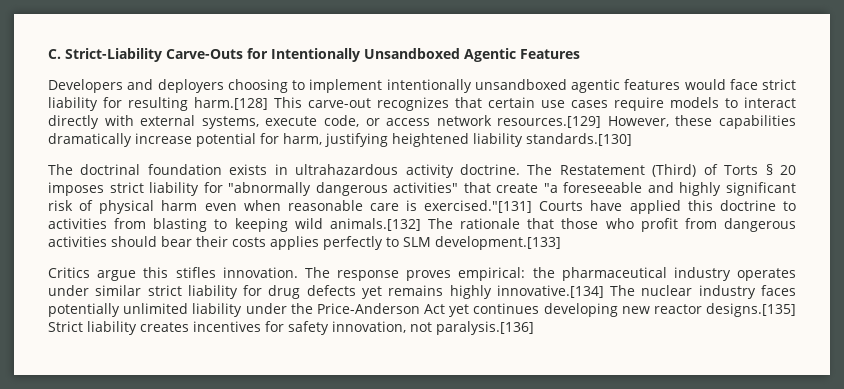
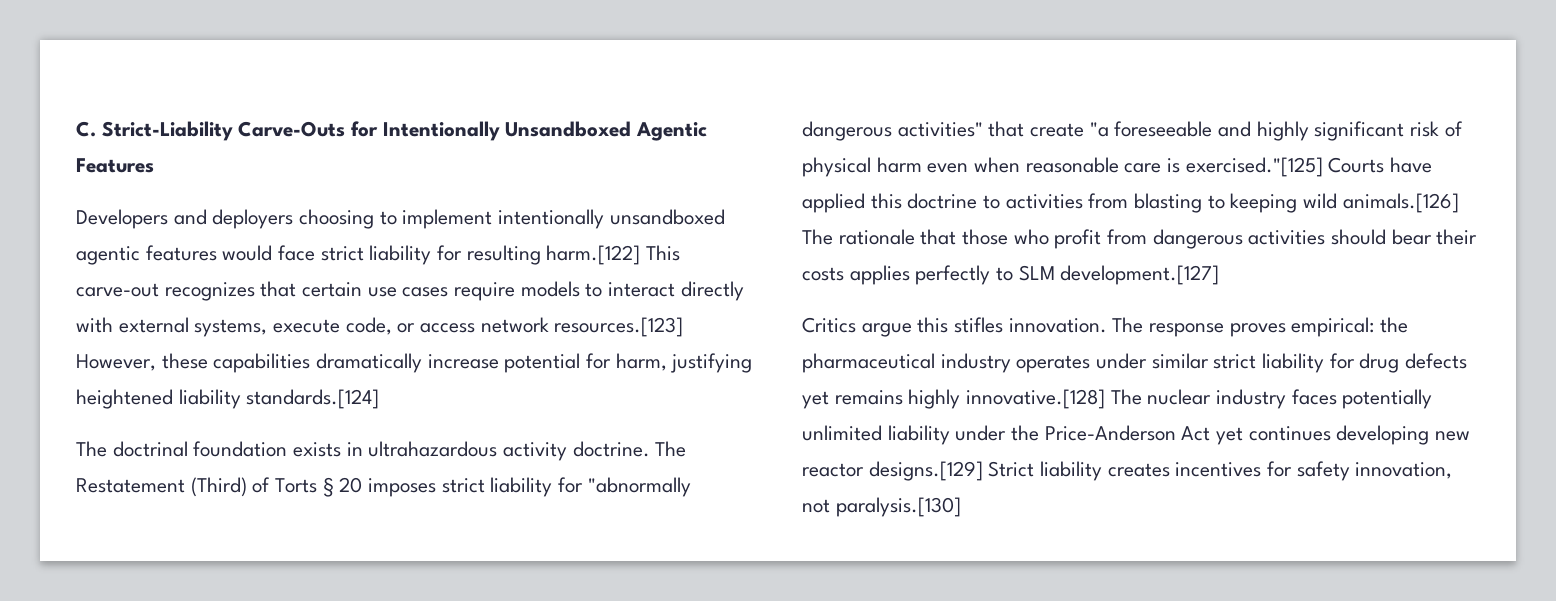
- Developers and deployers choosing to implement intentionally unsandboxed agentic features would face strict liability for resulting harm.[128] This carve-out recognizes that certain use cases require models to interact directly with external systems, execute code, or access network resources.[129] However, these capabilities dramatically increase potential for harm, justifying heightened liability standards.[130]
+ Developers and deployers choosing to implement intentionally unsandboxed agentic features would face strict liability for resulting harm.[122] This carve-out recognizes that certain use cases require models to interact directly with external systems, execute code, or access network resources.[123] However, these capabilities dramatically increase potential for harm, justifying heightened liability standards.[124]
- The Restatement (Third) of Torts § 20 imposes strict liability for "abnormally dangerous activities" that create "a foreseeable and highly significant risk of physical harm even when reasonable care is exercised."[131] Courts have applied this doctrine to activities from blasting to keeping wild animals.[132] The rationale that those who profit from dangerous activities should bear their costs applies perfectly to SLM development.[133]
+ The Restatement (Third) of Torts § 20 imposes strict liability for "abnormally dangerous activities" that create "a foreseeable and highly significant risk of physical harm even when reasonable care is exercised."[125] Courts have applied this doctrine to activities from blasting to keeping wild animals.[126] The rationale that those who profit from dangerous activities should bear their costs applies perfectly to SLM development.[127]
- The response proves empirical: the pharmaceutical industry operates under similar strict liability for drug defects yet remains highly innovative.[134] The nuclear industry faces potentially unlimited liability under the Price-Anderson Act yet continues developing new reactor designs.[135] Strict liability creates incentives for safety innovation, not paralysis.[136]
+ The response proves empirical: the pharmaceutical industry operates under similar strict liability for drug defects yet remains highly innovative.[128] The nuclear industry faces potentially unlimited liability under the Price-Anderson Act yet continues developing new reactor designs.[129] Strict liability creates incentives for safety innovation, not paralysis.[130]

